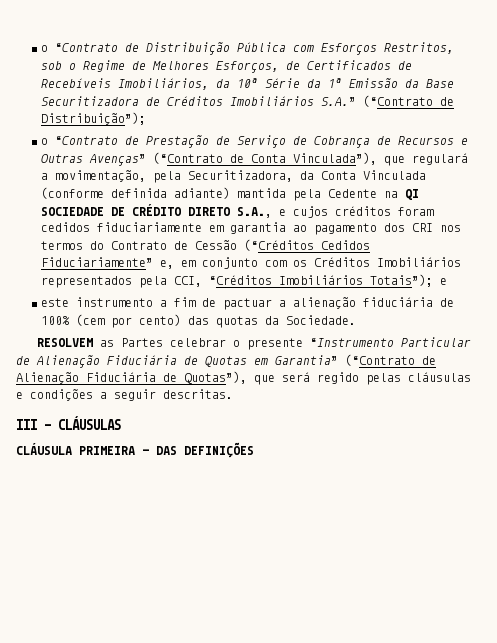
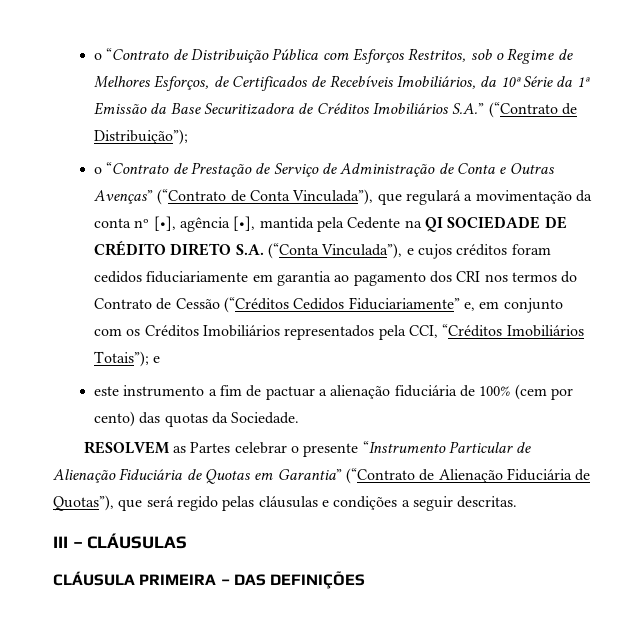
- o “Contrato de Prestação de Serviço de Cobrança de Recursos e Outras Avenças” (“Contrato de Conta Vinculada”), que regulará a movimentação, pela Securitizadora, da Conta Vinculada (conforme definida adiante) mantida pela Cedente na QI SOCIEDADE DE CRÉDITO DIRETO S.A., e cujos créditos foram cedidos fiduciariamente em garantia ao pagamento dos CRI nos termos do Contrato de Cessão (“Créditos Cedidos Fiduciariamente” e, em conjunto com os Créditos Imobiliários representados pela CCI, “Créditos Imobiliários Totais”);
+ o “Contrato de Prestação de Serviço de Administração de Conta e Outras Avenças” (“Contrato de Conta Vinculada”), que regulará a movimentação da conta nº [•], agência [•], mantida pela Cedente na QI SOCIEDADE DE CRÉDITO DIRETO S.A. (“Conta Vinculada”), e cujos créditos foram cedidos fiduciariamente em garantia ao pagamento dos CRI nos termos do Contrato de Cessão (“Créditos Cedidos Fiduciariamente” e, em conjunto com os Créditos Imobiliários representados pela CCI, “Créditos Imobiliários Totais”);

